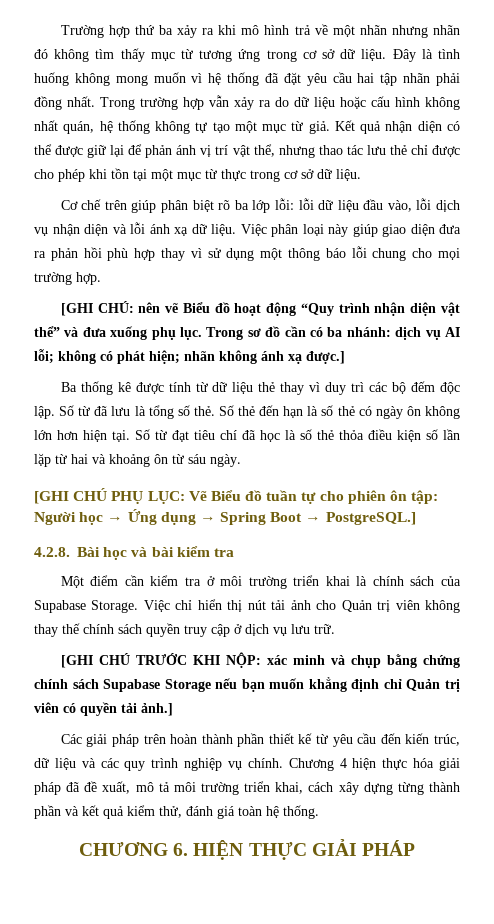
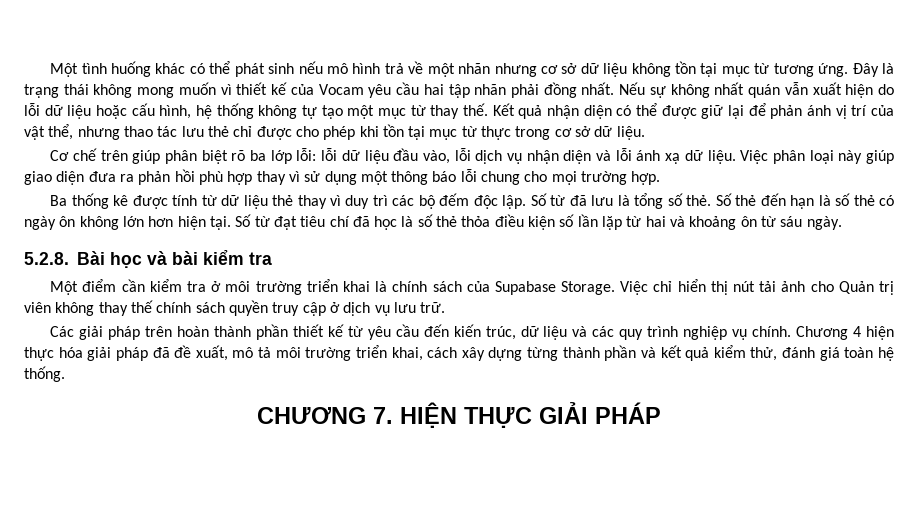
- Trường hợp thứ ba xảy ra khi mô hình trả về một nhãn nhưng nhãn đó không tìm thấy mục từ tương ứng trong cơ sở dữ liệu. Đây là tình huống không mong muốn vì hệ thống đã đặt yêu cầu hai tập nhãn phải đồng nhất.
+ Một tình huống khác có thể phát sinh nếu mô hình trả về một nhãn nhưng cơ sở dữ liệu không tồn tại mục từ tương ứng. Đây là trạng thái không mong muốn vì thiết kế của Vocam yêu cầu hai tập nhãn phải đồng nhất.
- Trong trường hợp vẫn xảy ra do dữ liệu hoặc cấu hình không nhất quán, hệ thống không tự tạo một mục từ giả.
+ Nếu sự không nhất quán vẫn xuất hiện do lỗi dữ liệu hoặc cấu hình, hệ thống không tự tạo một mục từ thay thế.
- Kết quả nhận diện có thể được giữ lại để phản ánh vị trí vật thể, nhưng thao tác lưu thẻ chỉ được cho phép khi tồn tại một mục từ thực trong cơ sở dữ liệu.
+ Kết quả nhận diện có thể được giữ lại để phản ánh vị trí của vật thể, nhưng thao tác lưu thẻ chỉ được cho phép khi tồn tại mục từ thực trong cơ sở dữ liệu.
- [GHI CHÚ: nên vẽ Biểu đồ hoạt động “Quy trình nhận diện vật thể” và đưa xuống phụ lục. Trong sơ đồ cần có ba nhánh: dịch vụ AI lỗi; không có phát hiện; nhãn không ánh xạ được.]
- [GHI CHÚ PHỤ LỤC: Vẽ Biểu đồ tuần tự cho phiên ôn tập: Người học → Ứng dụng → Spring Boot → PostgreSQL.]
- 4.2.8. Bài học và bài kiểm tra
+ 5.2.8. Bài học và bài kiểm tra
- [GHI CHÚ TRƯỚC KHI NỘP: xác minh và chụp bằng chứng chính sách Supabase Storage nếu bạn muốn khẳng định chỉ Quản trị viên có quyền tải ảnh.]
- CHƯƠNG 6. HIỆN THỰC GIẢI PHÁP
+ CHƯƠNG 7. HIỆN THỰC GIẢI PHÁP

